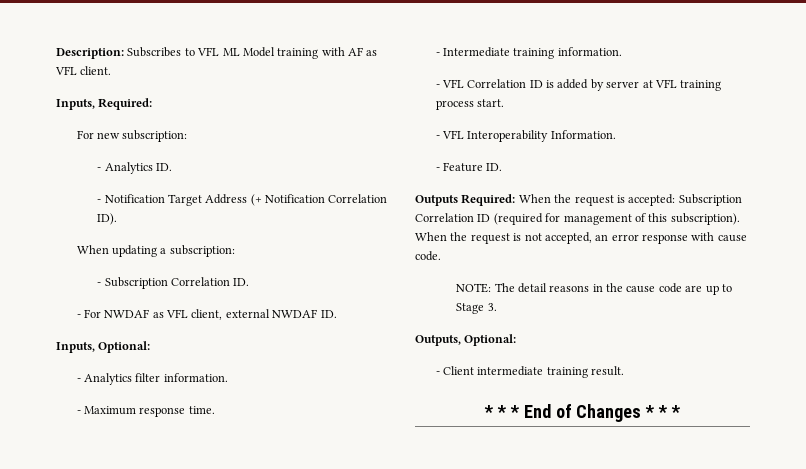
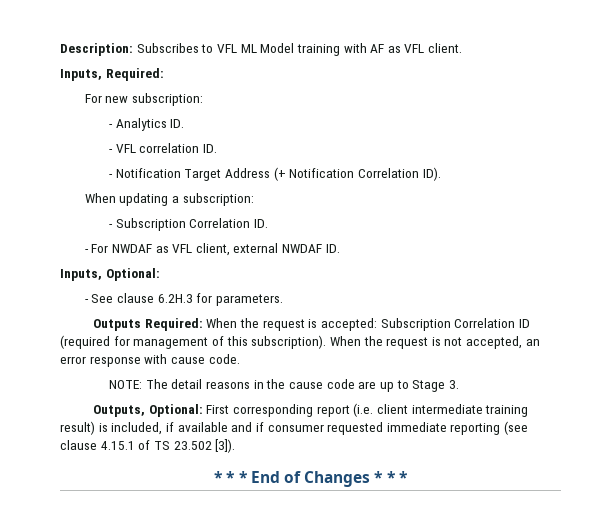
+ - VFL correlation ID.
- - Analytics filter information.
- - Maximum response time.
- - Intermediate training information.
- - VFL Correlation ID is added by server at VFL training process start.
- - VFL Interoperability Information.
- - Feature ID.
+ - See clause 6.2H.3 for parameters.
- Outputs, Optional:
- - Client intermediate training result.
+ Outputs, Optional: First corresponding report (i.e. client intermediate training result) is included, if available and if consumer requested immediate reporting (see clause 4.15.1 of TS 23.502 [3]).

